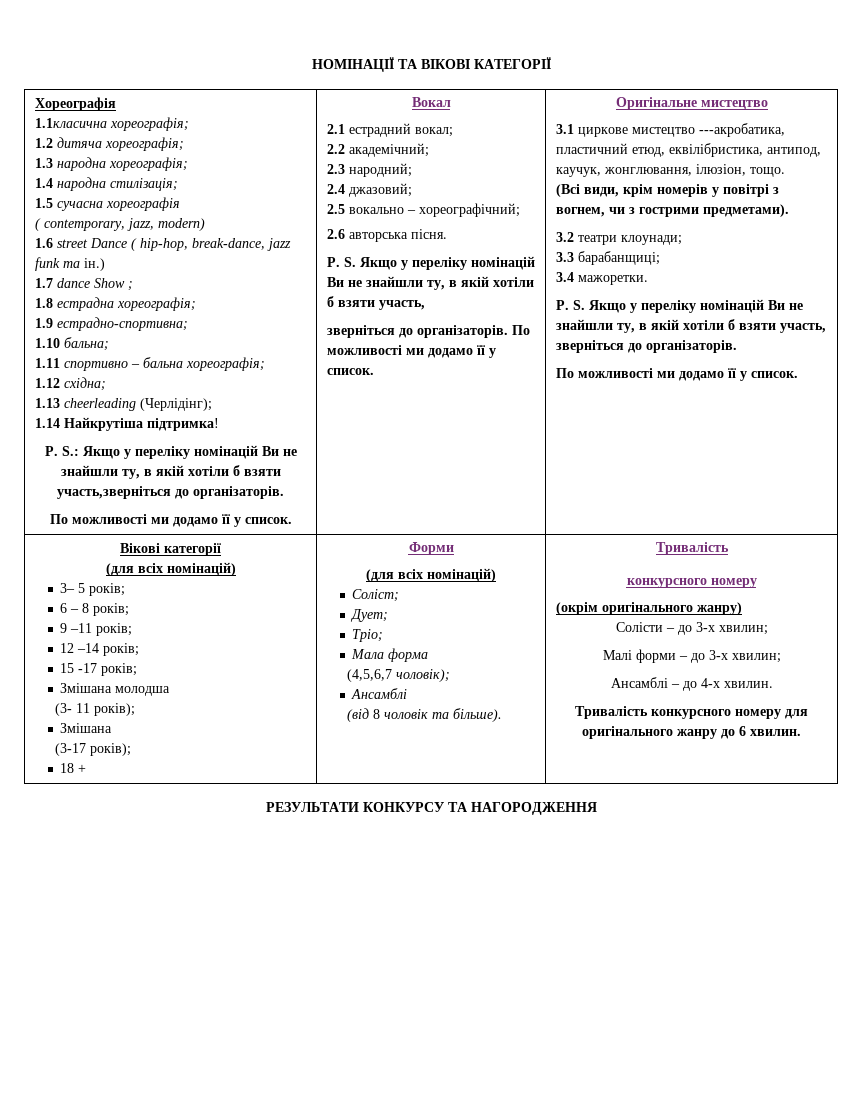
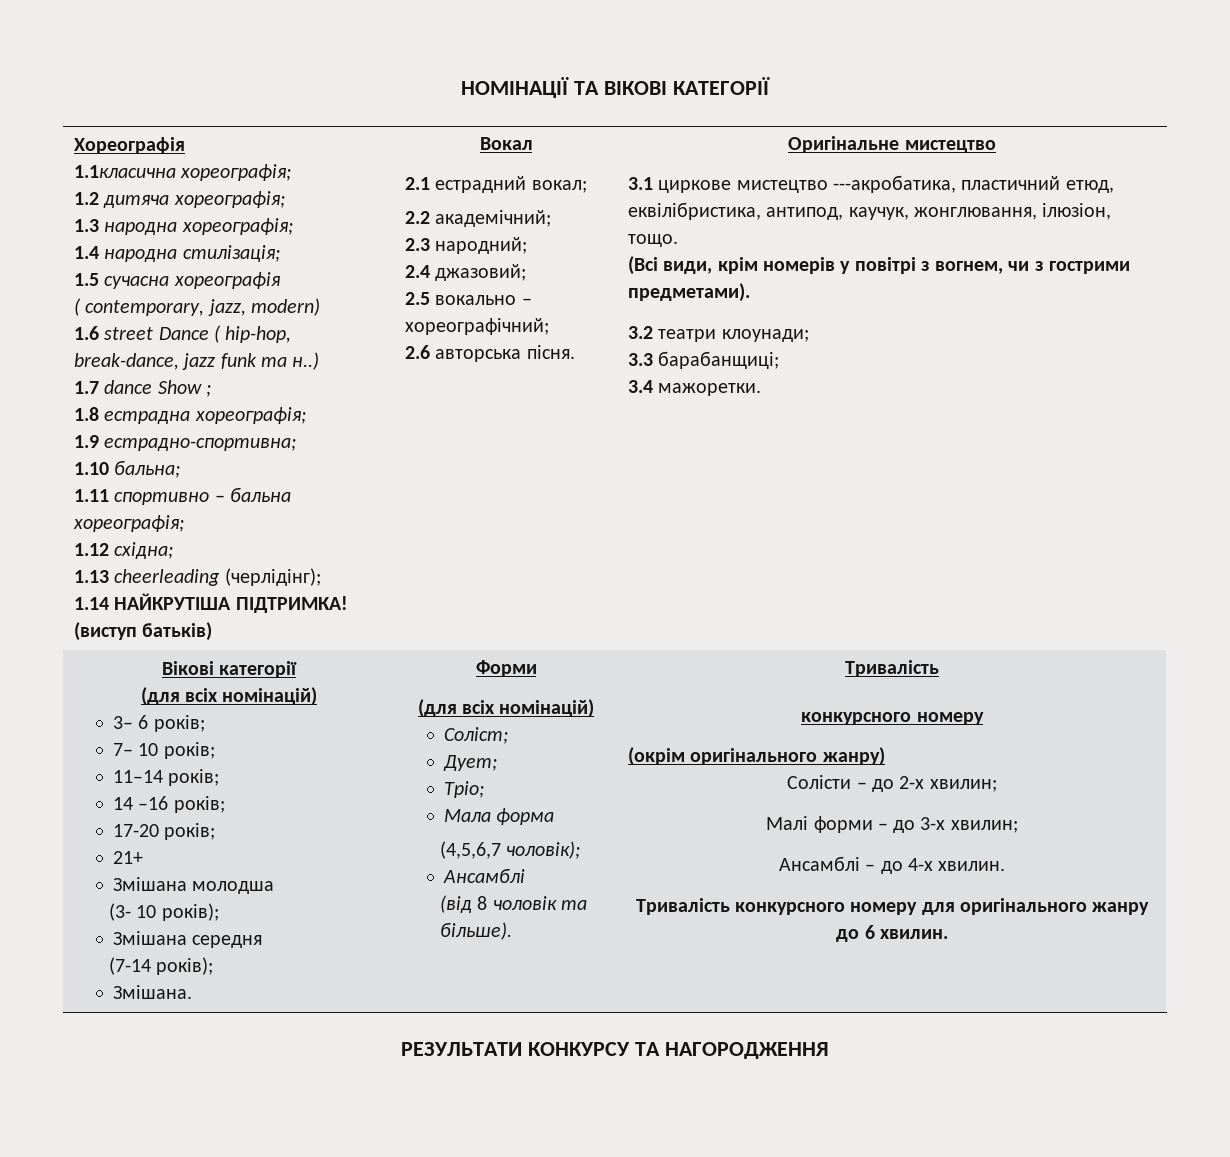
- 1.6 street Dance ( hip-hop, break-dance, jazz funk та ін.)
+ 1.6 street Dance ( hip-hop, break-dance, jazz funk та н..)
- 1.13 cheerleading (Черлідінг);
+ 1.13 cheerleading (черлідінг);
- 1.14 Найкрутіша підтримка!
- P. S.: Якщо у переліку номінацій Ви не знайшли ту, в якій хотіли б взяти участь,зверніться до організаторів.
- По можливості ми додамо її у список.
+ 1.14 НАЙКРУТІША ПІДТРИМКА! (виступ батьків)
  2.6 авторська пісня.
- P. S. Якщо у переліку номінацій Ви не знайшли ту, в якій хотіли б взяти участь,
- зверніться до організаторів. По можливості ми додамо її у список.
- P. S. Якщо у переліку номінацій Ви не знайшли ту, в якій хотіли б взяти участь, зверніться до організаторів.
- По можливості ми додамо її у список.
- 3– 5 років;
- 6 – 8 років;
- 9 –11 років;
- 12 –14 років;
- 15 -17 років;
+ 3– 6 років;
+ 7– 10 років;
+ 11–14 років;
+ 14 –16 років;
+ 17-20 років;
+ 21+
- (3- 11 років);
- Змішана
- (3-17 років);
- 18 +
+ (3- 10 років);
+ Змішана середня
+ (7-14 років);
+ Змішана.
- Солісти – до 3-х хвилин;
+ Солісти – до 2-х хвилин;

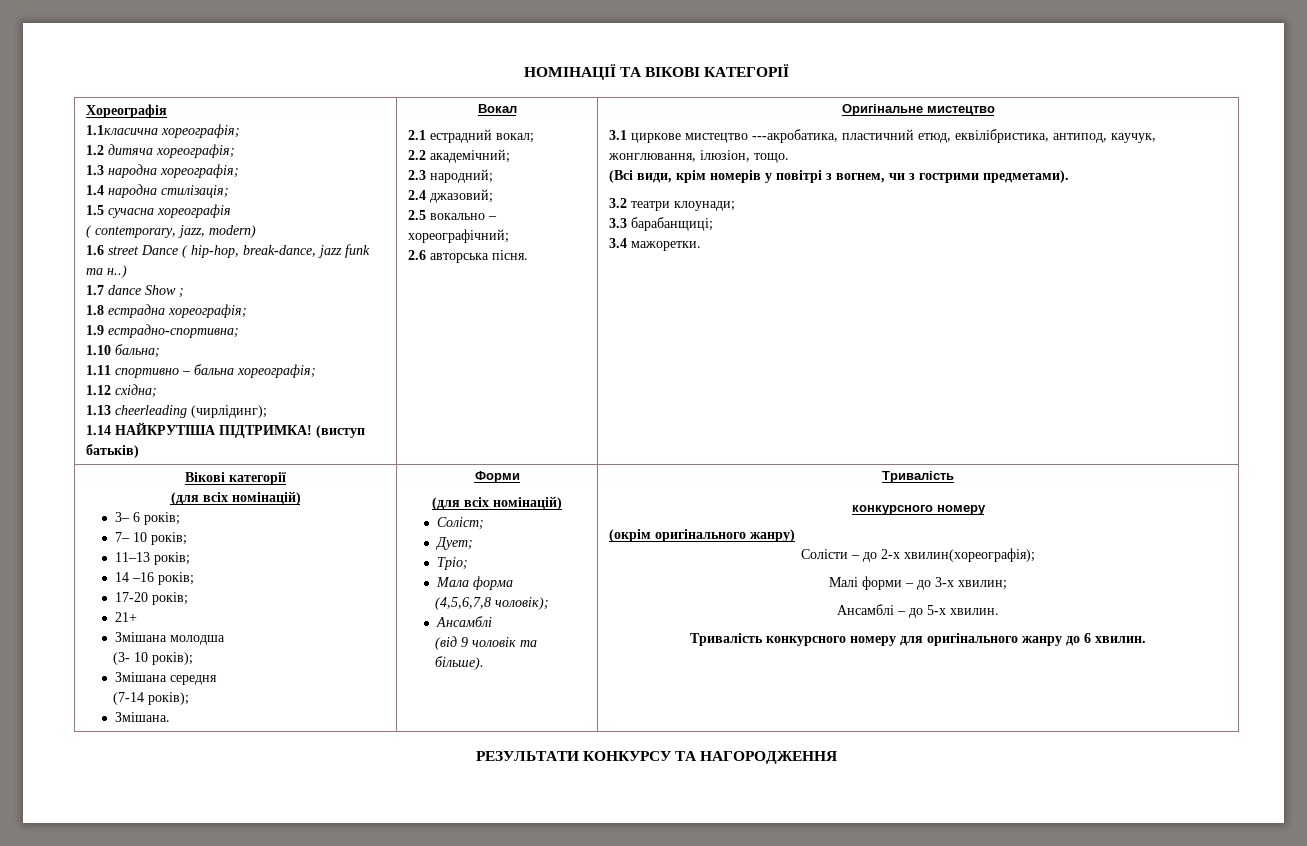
- 1.13 cheerleading (черлідінг);
+ 1.13 cheerleading (чирлідинг);
- 11–14 років;
+ 11–13 років;
- (4,5,6,7 чоловік);
+ (4,5,6,7,8 чоловік);
- (від 8 чоловік та більше).
+ (від 9 чоловік та більше).
- Солісти – до 2-х хвилин;
+ Солісти – до 2-х хвилин(хореографія);
- Ансамблі – до 4-х хвилин.
+ Ансамблі – до 5-х хвилин.

